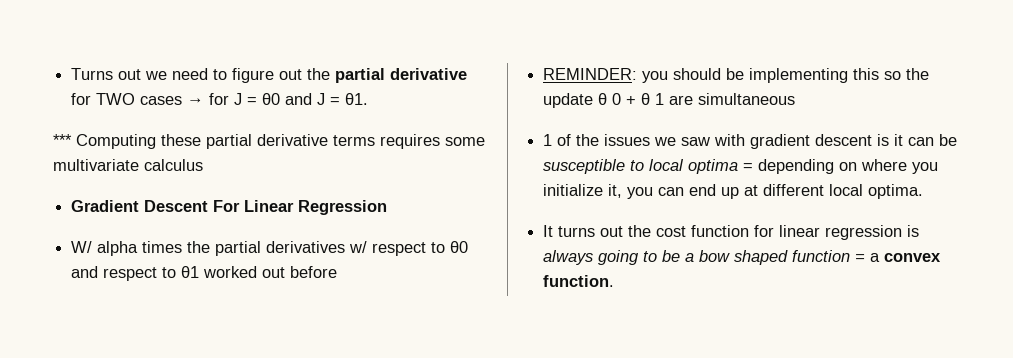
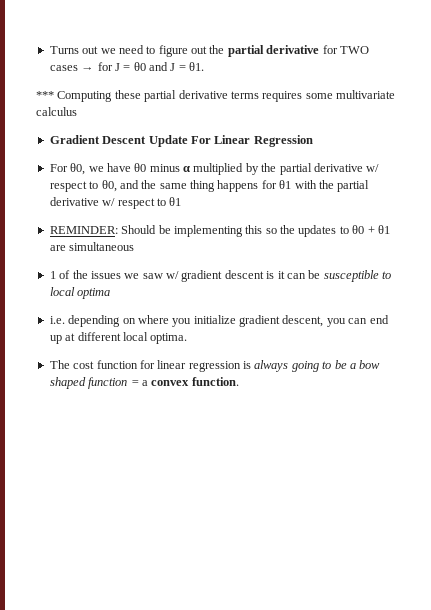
- Gradient Descent For Linear Regression
+ Gradient Descent Update For Linear Regression
- W/ alpha times the partial derivatives w/ respect to θ0 and respect to θ1 worked out before
+ For θ0, we have θ0 minus α multiplied by the partial derivative w/ respect to θ0, and the same thing happens for θ1 with the partial derivative w/ respect to θ1
- REMINDER: you should be implementing this so the update θ 0 + θ 1 are simultaneous
+ REMINDER: Should be implementing this so the updates to θ0 + θ1 are simultaneous
- 1 of the issues we saw with gradient descent is it can be susceptible to local optima = depending on where you initialize it, you can end up at different local optima.
+ 1 of the issues we saw w/ gradient descent is it can be susceptible to local optima
+ i.e. depending on where you initialize gradient descent, you can end up at different local optima.
- It turns out the cost function for linear regression is always going to be a bow shaped function = a convex function.
+ The cost function for linear regression is always going to be a bow shaped function = a convex function.

